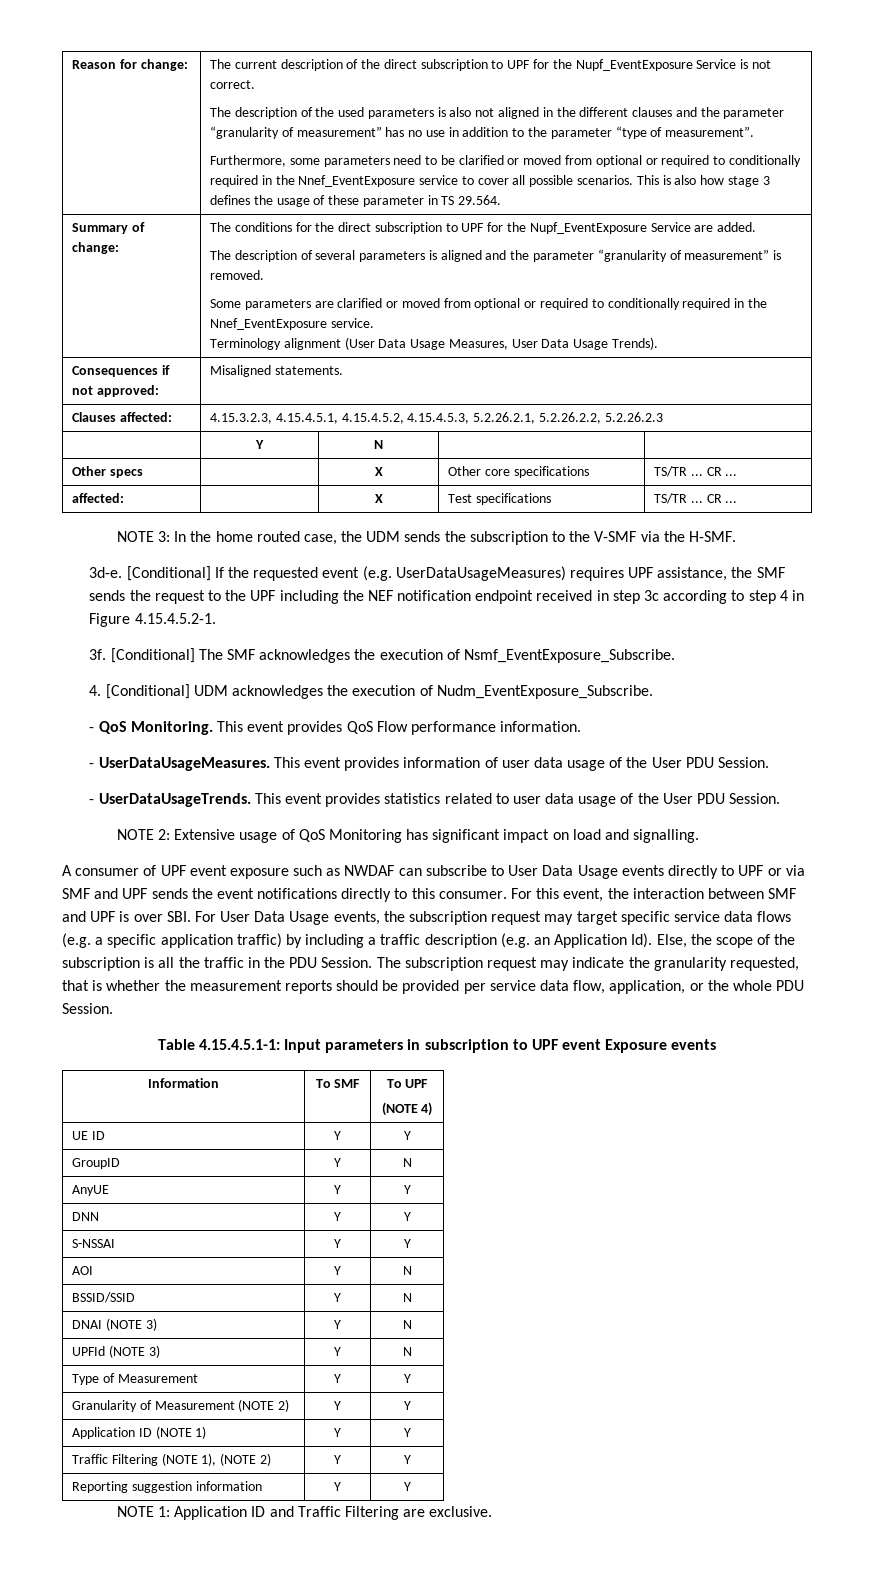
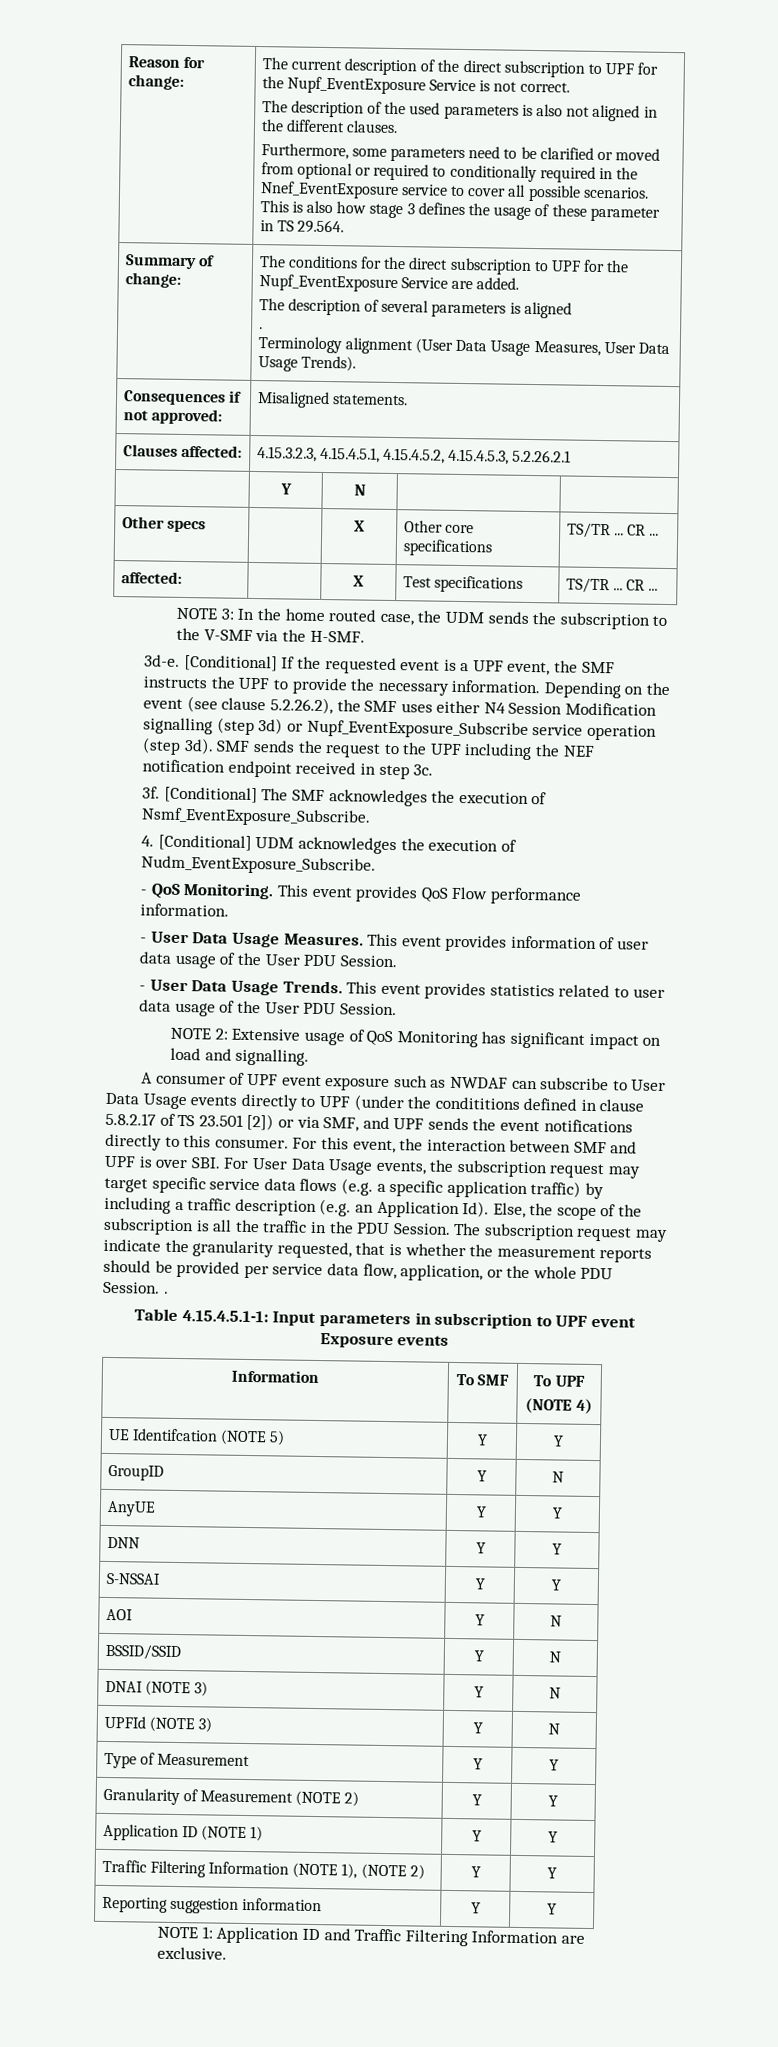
- The description of the used parameters is also not aligned in the different clauses and the parameter “granularity of measurement” has no use in addition to the parameter “type of measurement”.
+ The description of the used parameters is also not aligned in the different clauses.
- The description of several parameters is aligned and the parameter “granularity of measurement” is removed.
- Some parameters are clarified or moved from optional or required to conditionally required in the Nnef_EventExposure service.
+ The description of several parameters is aligned
+ .
- Clauses affected: | 4.15.3.2.3, 4.15.4.5.1, 4.15.4.5.2, 4.15.4.5.3, 5.2.26.2.1, 5.2.26.2.2, 5.2.26.2.3
+ Clauses affected: | 4.15.3.2.3, 4.15.4.5.1, 4.15.4.5.2, 4.15.4.5.3, 5.2.26.2.1
- [Conditional] If the requested event (e.g. UserDataUsageMeasures) requires UPF assistance, the SMF sends the request to the UPF including the NEF notification endpoint received in step 3c according to step 4 in Figure 4.15.4.5.2-1.
+ [Conditional] If the requested event is a UPF event, the SMF instructs the UPF to provide the necessary information. Depending on the event (see clause 5.2.26.2), the SMF uses either N4 Session Modification signalling (step 3d) or Nupf_EventExposure_Subscribe service operation (step 3d). SMF sends the request to the UPF including the NEF notification endpoint received in step 3c.
- - UserDataUsageMeasures.
+ - User Data Usage Measures.
- - UserDataUsageTrends.
+ - User Data Usage Trends.
- A consumer of UPF event exposure such as NWDAF can subscribe to User Data Usage events directly to UPF or via SMF and UPF sends the event notifications directly to this consumer.
+ A consumer of UPF event exposure such as NWDAF can subscribe to User Data Usage events directly to UPF (under the condititions defined in clause 5.8.2.17 of TS 23.501 [2]) or via SMF, and UPF sends the event notifications directly to this consumer.
- The subscription request may indicate the granularity requested, that is whether the measurement reports should be provided per service data flow, application, or the whole PDU Session.
+ The subscription request may indicate the granularity requested, that is whether the measurement reports should be provided per service data flow, application, or the whole PDU Session. .
- UE ID | Y | Y
+ UE Identifcation (NOTE 5) | Y | Y
- Traffic Filtering (NOTE 1), (NOTE 2) | Y | Y
+ Traffic Filtering Information (NOTE 1), (NOTE 2) | Y | Y
- NOTE 1: Application ID and Traffic Filtering are exclusive.
+ NOTE 1: Application ID and Traffic Filtering Information are exclusive.

